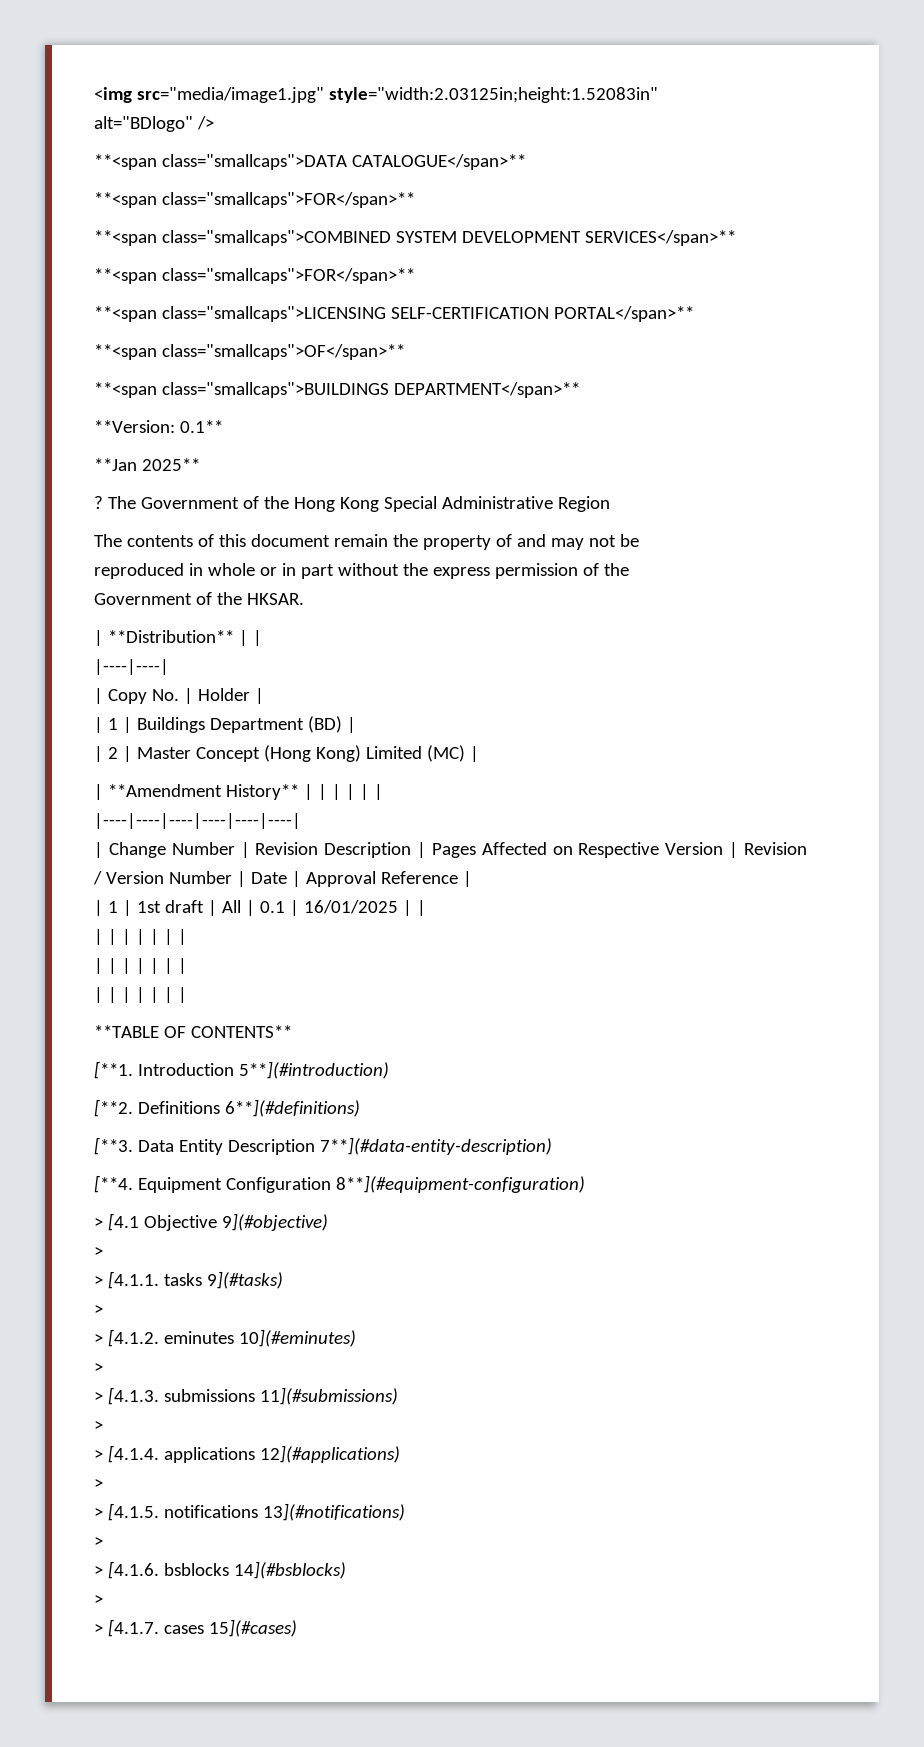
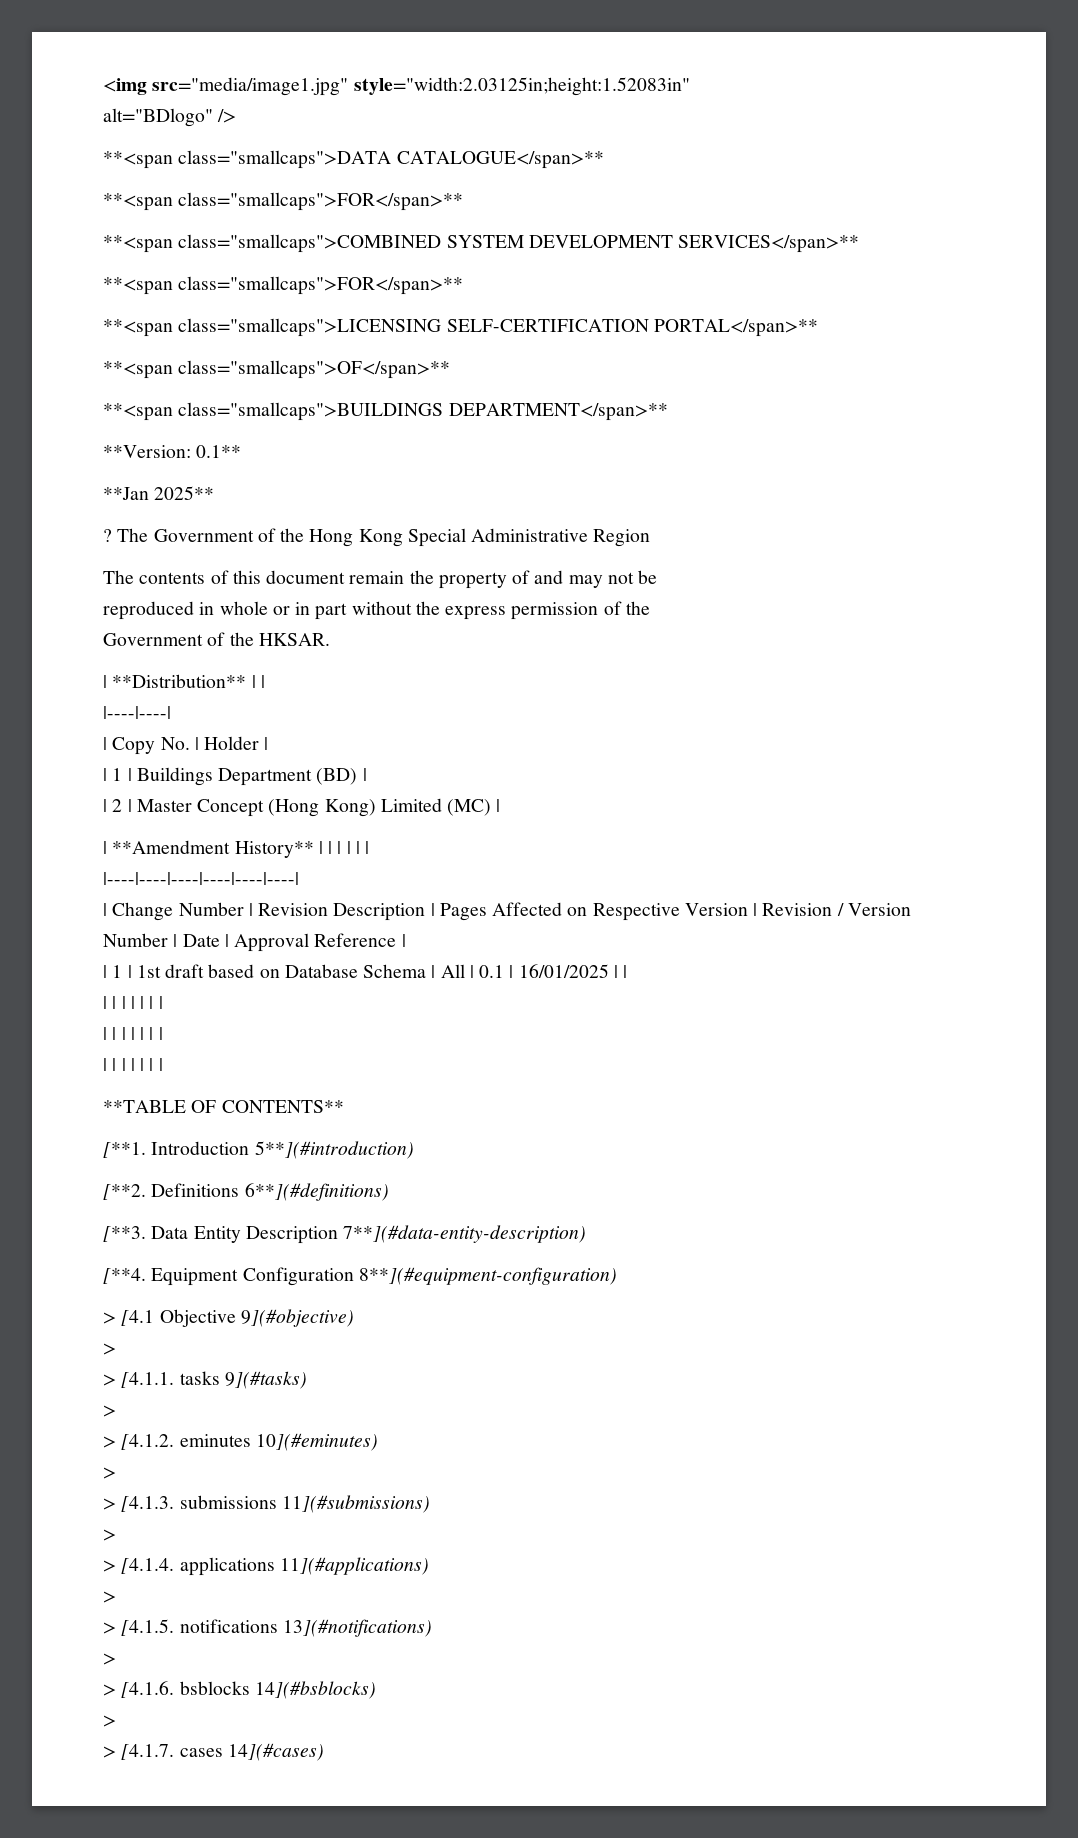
- | 1 | 1st draft | All | 0.1 | 16/01/2025 | |
+ | 1 | 1st draft based on Database Schema | All | 0.1 | 16/01/2025 | |
- > [4.1.4. applications 12](#applications)
+ > [4.1.4. applications 11](#applications)
- > [4.1.7. cases 15](#cases)
+ > [4.1.7. cases 14](#cases)

